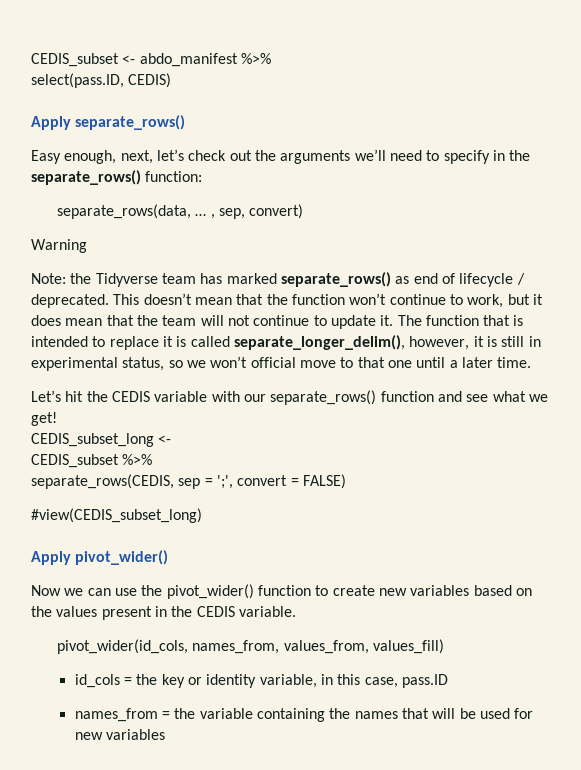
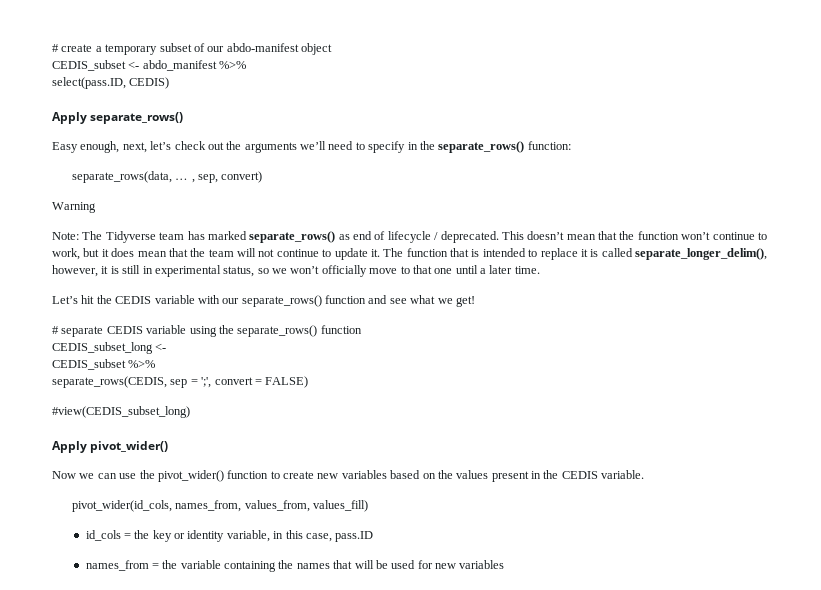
+ # create a temporary subset of our abdo-manifest object
- Note: the Tidyverse team has marked separate_rows() as end of lifecycle / deprecated.
+ Note: The Tidyverse team has marked separate_rows() as end of lifecycle / deprecated.
- The function that is intended to replace it is called separate_longer_delim(), however, it is still in experimental status, so we won’t official move to that one until a later time.
+ The function that is intended to replace it is called separate_longer_delim(), however, it is still in experimental status, so we won’t officially move to that one until a later time.
+ # separate CEDIS variable using the separate_rows() function

